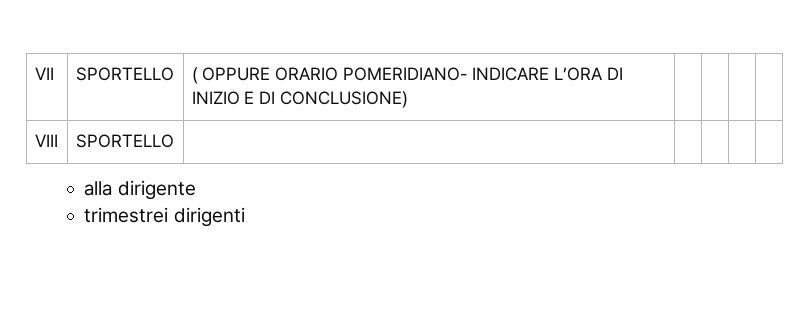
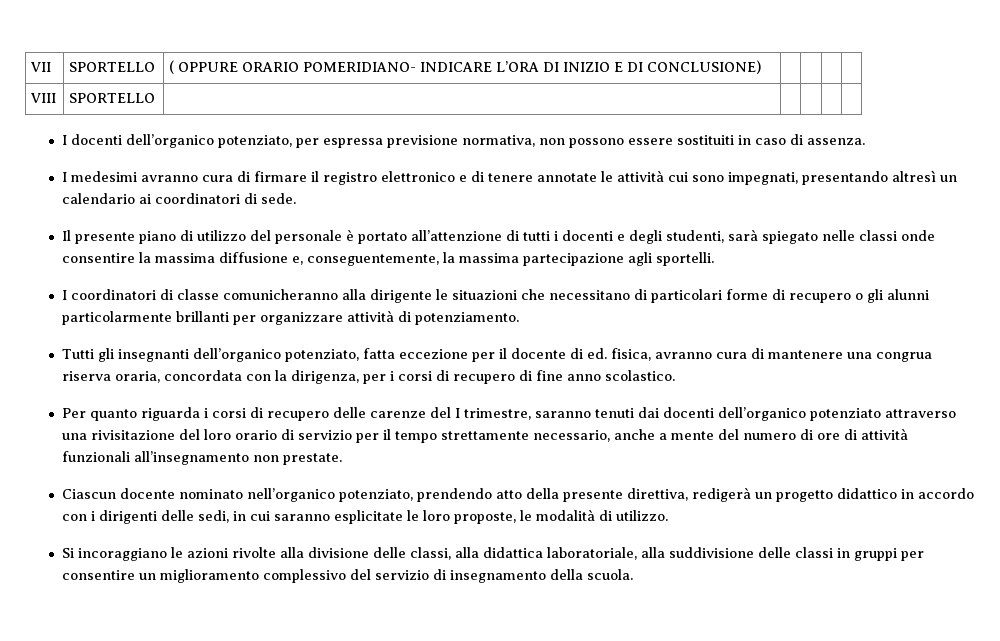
- alla dirigente
- trimestrei dirigenti
+ I docenti dell’organico potenziato, per espressa previsione normativa, non possono essere sostituiti in caso di assenza.
+ I medesimi avranno cura di firmare il registro elettronico e di tenere annotate le attività cui sono impegnati, presentando altresì un calendario ai coordinatori di sede.
+ Il presente piano di utilizzo del personale è portato all’attenzione di tutti i docenti e degli studenti, sarà spiegato nelle classi onde consentire la massima diffusione e, conseguentemente, la massima partecipazione agli sportelli.
+ I coordinatori di classe comunicheranno alla dirigente le situazioni che necessitano di particolari forme di recupero o gli alunni particolarmente brillanti per organizzare attività di potenziamento.
+ Tutti gli insegnanti dell’organico potenziato, fatta eccezione per il docente di ed. fisica, avranno cura di mantenere una congrua riserva oraria, concordata con la dirigenza, per i corsi di recupero di fine anno scolastico.
+ Per quanto riguarda i corsi di recupero delle carenze del I trimestre, saranno tenuti dai docenti dell’organico potenziato attraverso una rivisitazione del loro orario di servizio per il tempo strettamente necessario, anche a mente del numero di ore di attività funzionali all’insegnamento non prestate.
+ Ciascun docente nominato nell’organico potenziato, prendendo atto della presente direttiva, redigerà un progetto didattico in accordo con i dirigenti delle sedi, in cui saranno esplicitate le loro proposte, le modalità di utilizzo.
+ Si incoraggiano le azioni rivolte alla divisione delle classi, alla didattica laboratoriale, alla suddivisione delle classi in gruppi per consentire un miglioramento complessivo del servizio di insegnamento della scuola.

